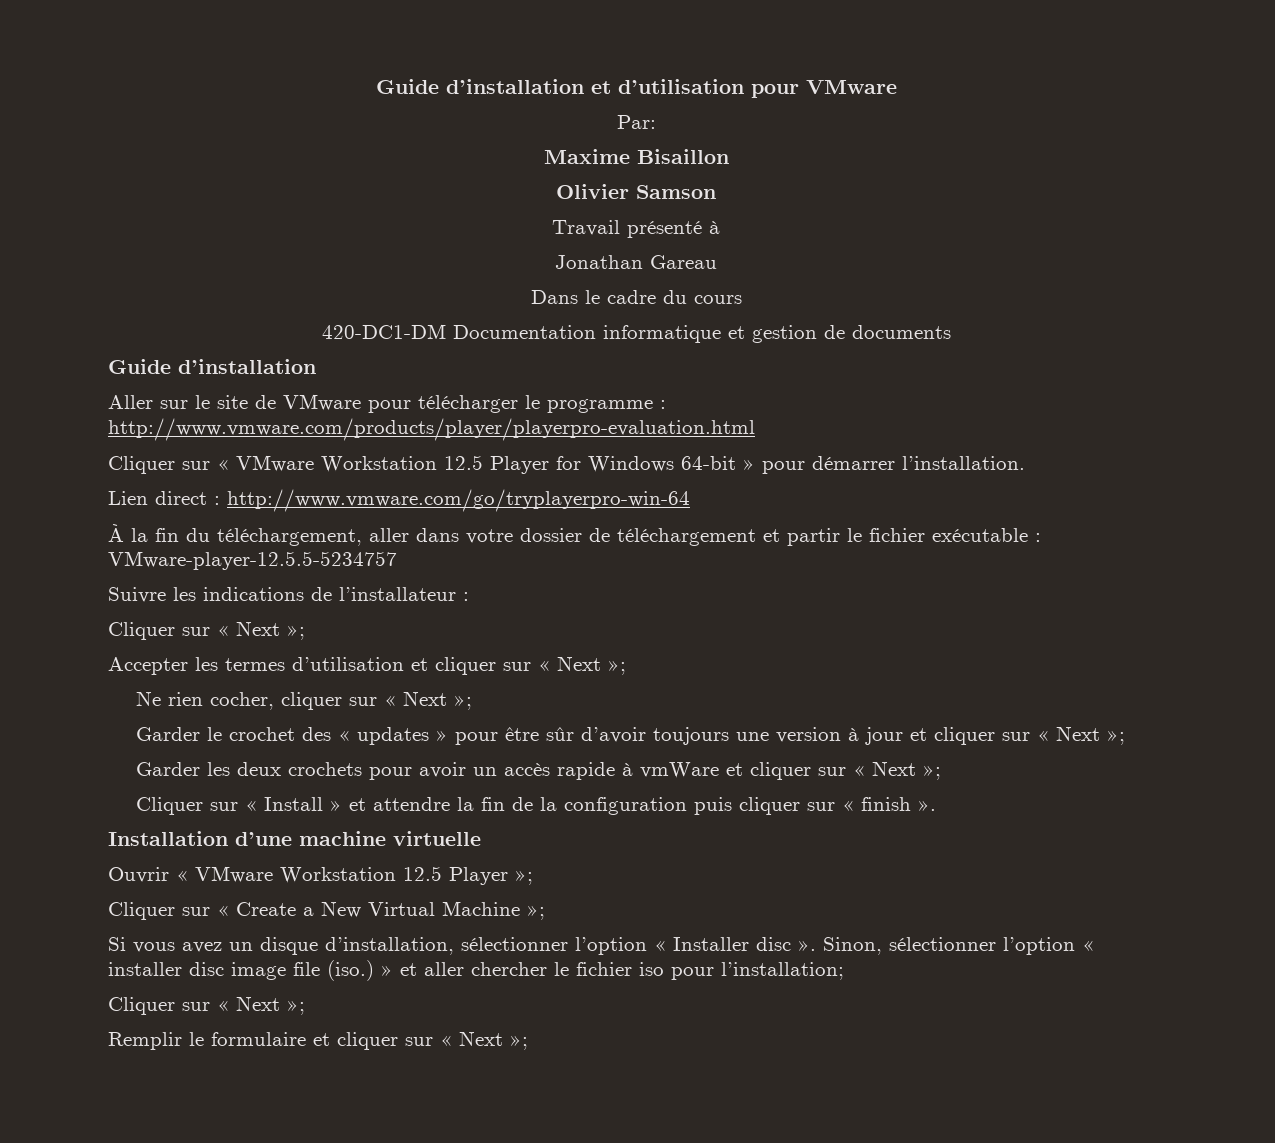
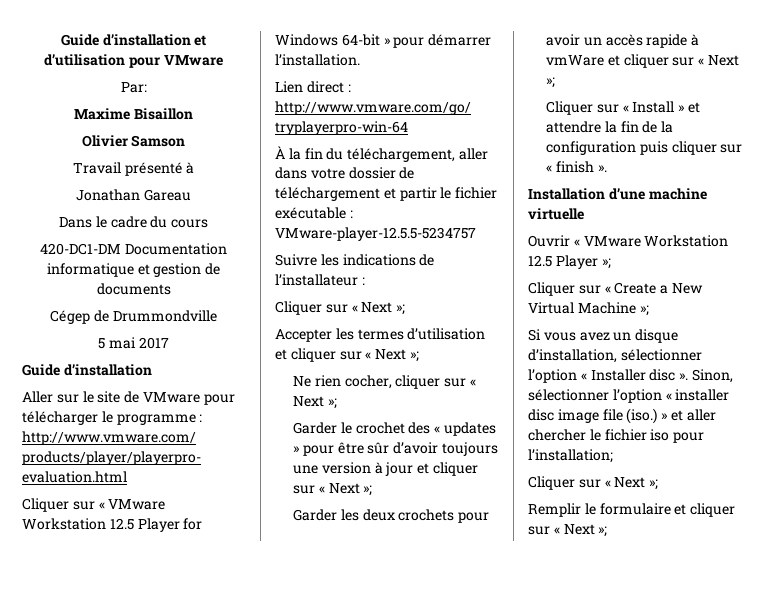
+ Cégep de Drummondville
+ 5 mai 2017

